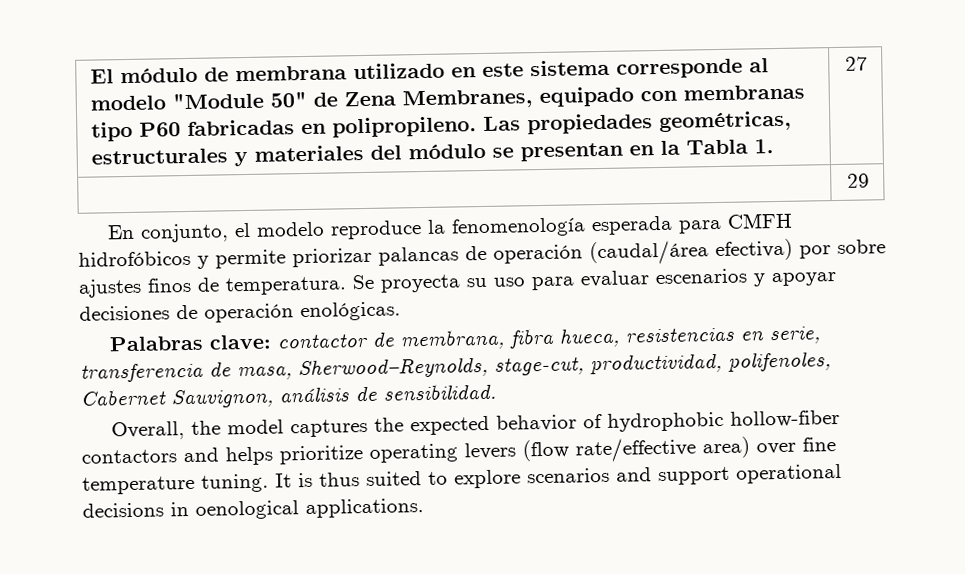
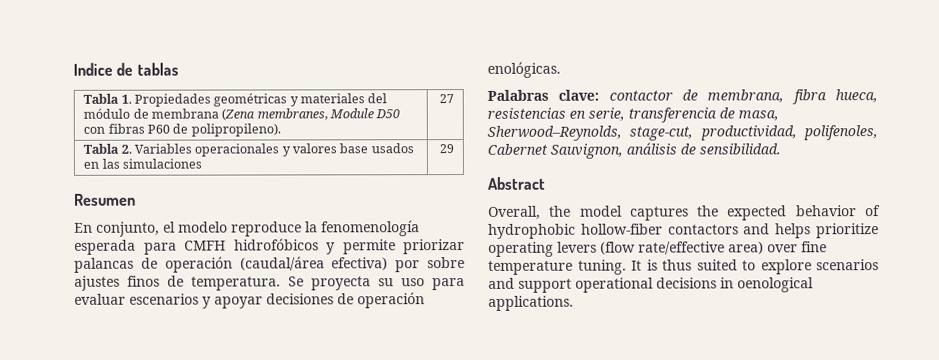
- El módulo de membrana utilizado en este sistema corresponde al modelo "Module 50" de Zena Membranes, equipado con membranas tipo P60 fabricadas en polipropileno. Las propiedades geométricas, estructurales y materiales del módulo se presentan en la Tabla 1. | 27
- | 29
+ Indice de tablas
+ Tabla 1. Propiedades geométricas y materiales del módulo de membrana (Zena membranes, Module D50 con fibras P60 de polipropileno). | 27
+ Tabla 2. Variables operacionales y valores base usados en las simulaciones | 29
+ Resumen
+ Abstract

